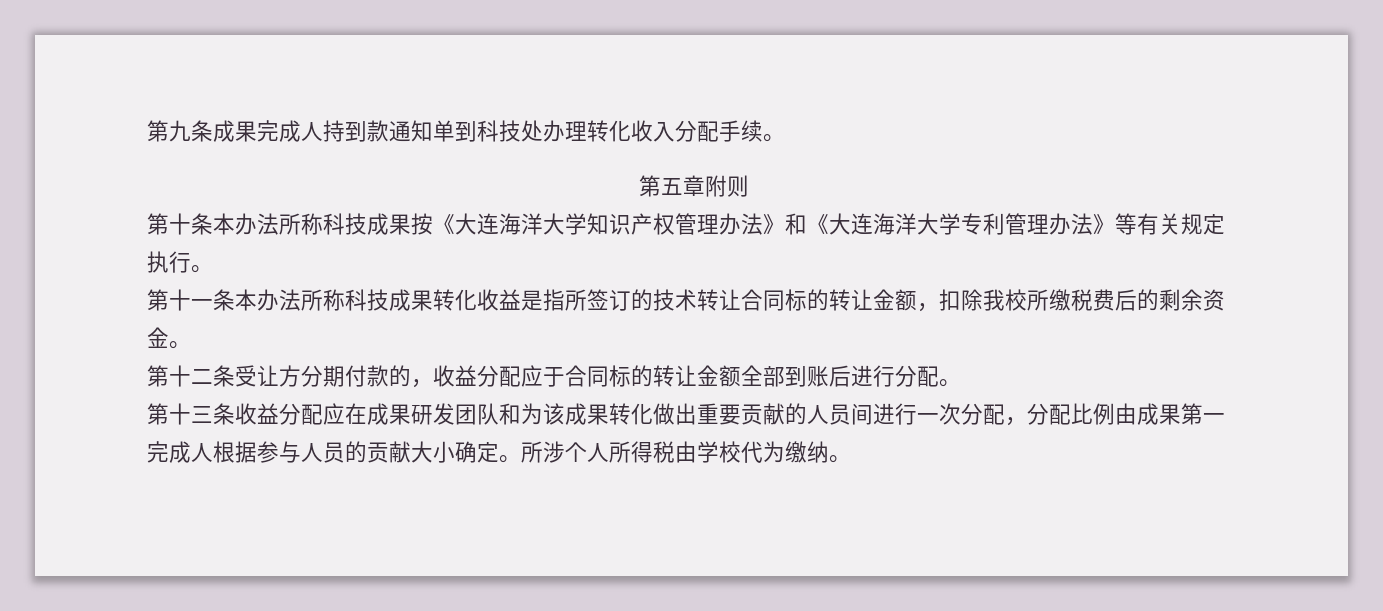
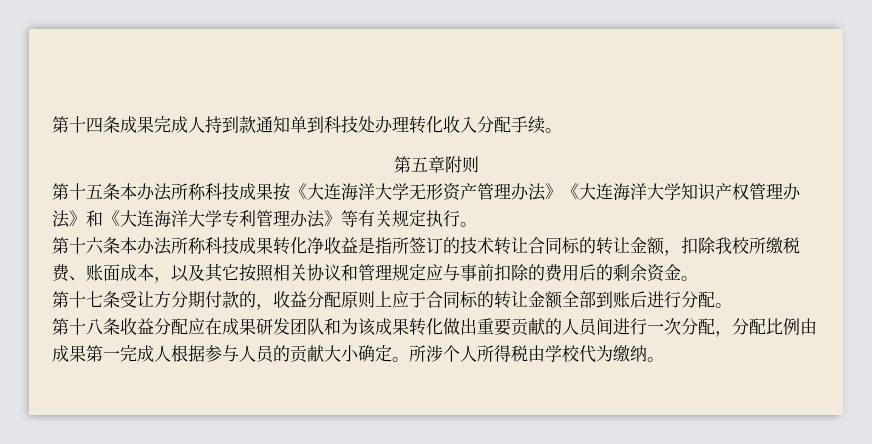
- 第九条成果完成人持到款通知单到科技处办理转化收入分配手续。
+ 第十四条成果完成人持到款通知单到科技处办理转化收入分配手续。
- 第十条本办法所称科技成果按《大连海洋大学知识产权管理办法》和《大连海洋大学专利管理办法》等有关规定执行。
+ 第十五条本办法所称科技成果按《大连海洋大学无形资产管理办法》《大连海洋大学知识产权管理办法》和《大连海洋大学专利管理办法》等有关规定执行。
- 第十一条本办法所称科技成果转化收益是指所签订的技术转让合同标的转让金额，扣除我校所缴税费后的剩余资金。
+ 第十六条本办法所称科技成果转化净收益是指所签订的技术转让合同标的转让金额，扣除我校所缴税费、账面成本，以及其它按照相关协议和管理规定应与事前扣除的费用后的剩余资金。
- 第十二条受让方分期付款的，收益分配应于合同标的转让金额全部到账后进行分配。
+ 第十七条受让方分期付款的，收益分配原则上应于合同标的转让金额全部到账后进行分配。
- 第十三条收益分配应在成果研发团队和为该成果转化做出重要贡献的人员间进行一次分配，分配比例由成果第一完成人根据参与人员的贡献大小确定。
+ 第十八条收益分配应在成果研发团队和为该成果转化做出重要贡献的人员间进行一次分配，分配比例由成果第一完成人根据参与人员的贡献大小确定。

